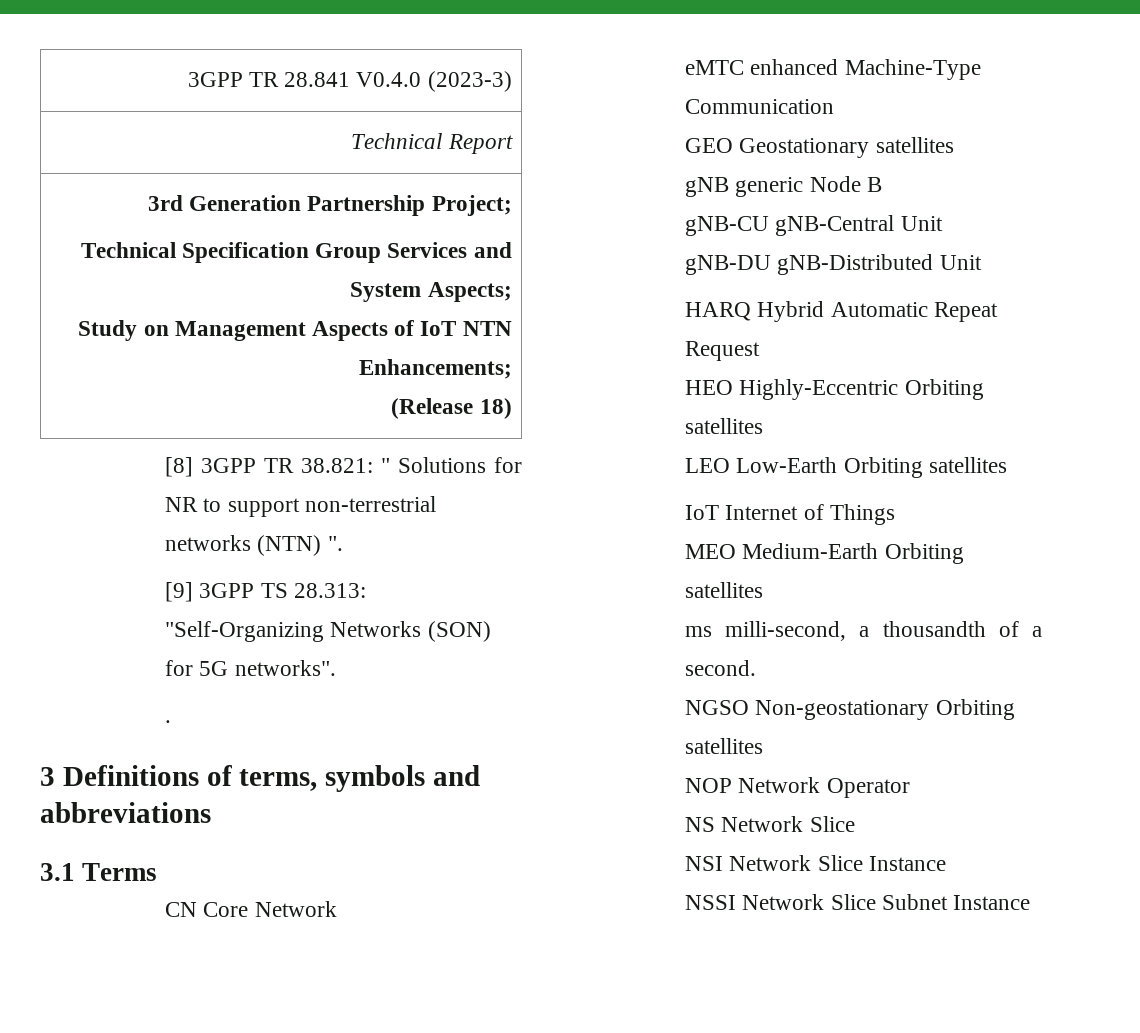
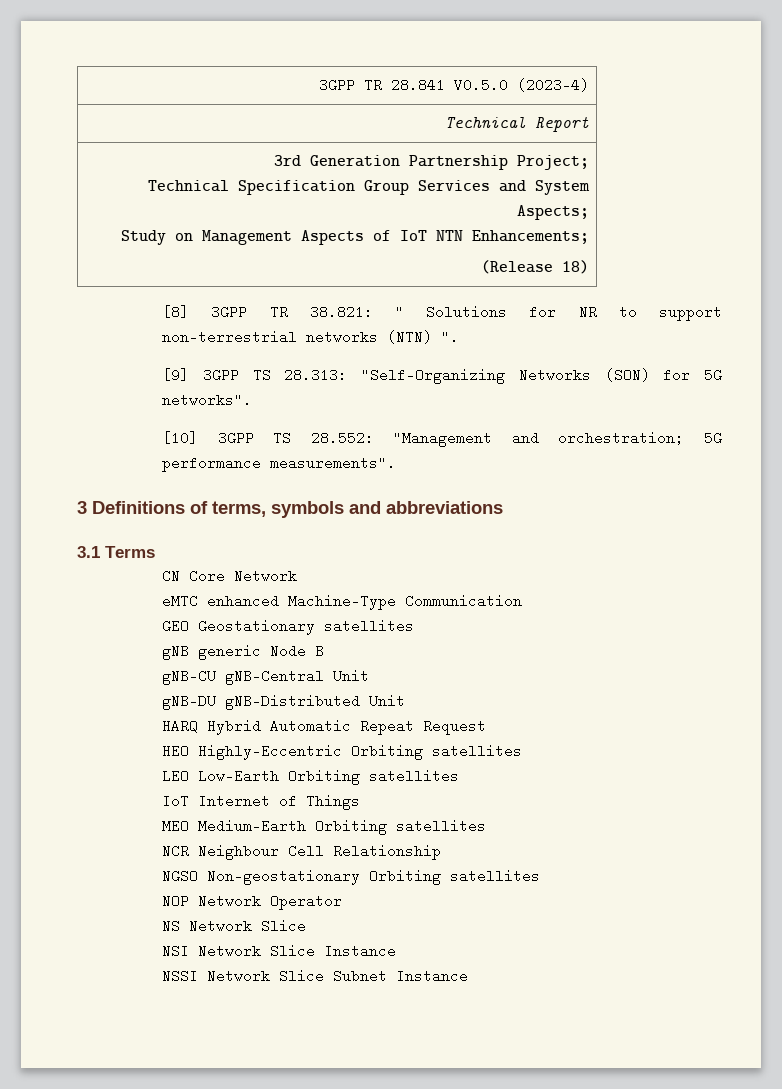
- 3GPP TR 28.841 V0.4.0 (2023-3)
+ 3GPP TR 28.841 V0.5.0 (2023-4)
- .
+ [10] 3GPP TS 28.552: "Management and orchestration; 5G performance measurements".
- ms milli-second, a thousandth of a second.
+ NCR Neighbour Cell Relationship

